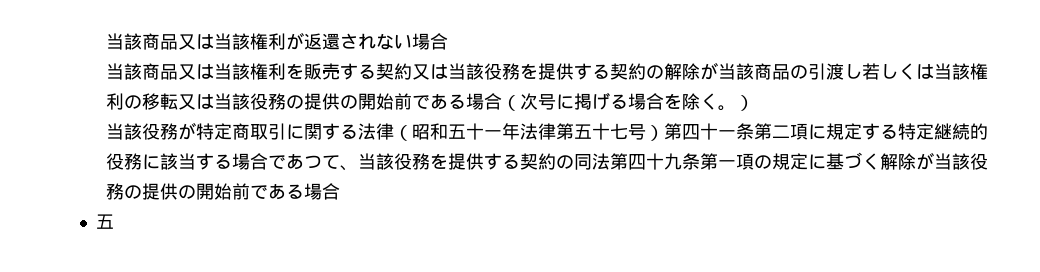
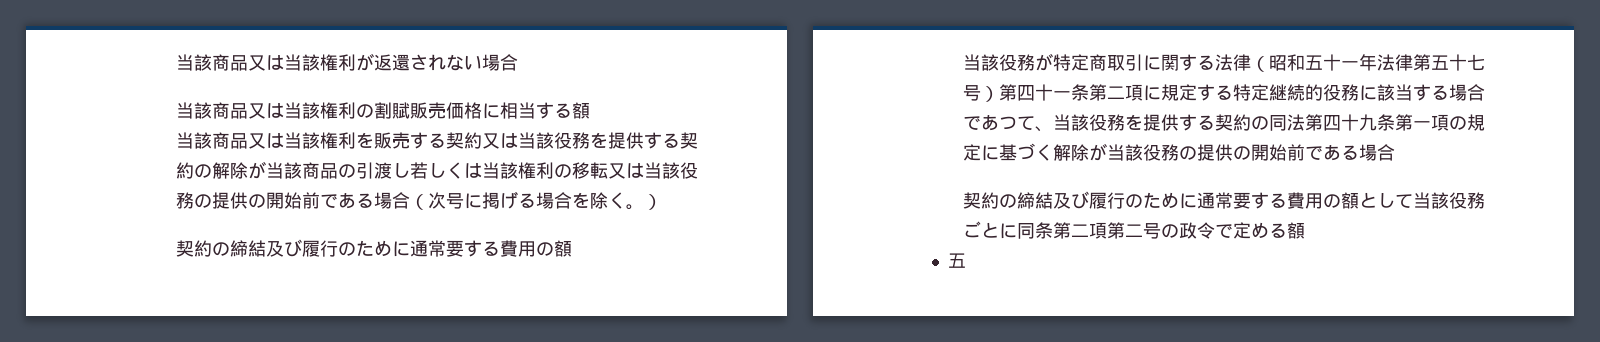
+ 当該商品又は当該権利の割賦販売価格に相当する額
  当該商品又は当該権利を販売する契約又は当該役務を提供する契約の解除が当該商品の引渡し若しくは当該権利の移転又は当該役務の提供の開始前である場合（次号に掲げる場合を除く。）
+ 契約の締結及び履行のために通常要する費用の額
+ 契約の締結及び履行のために通常要する費用の額として当該役務ごとに同条第二項第二号の政令で定める額

